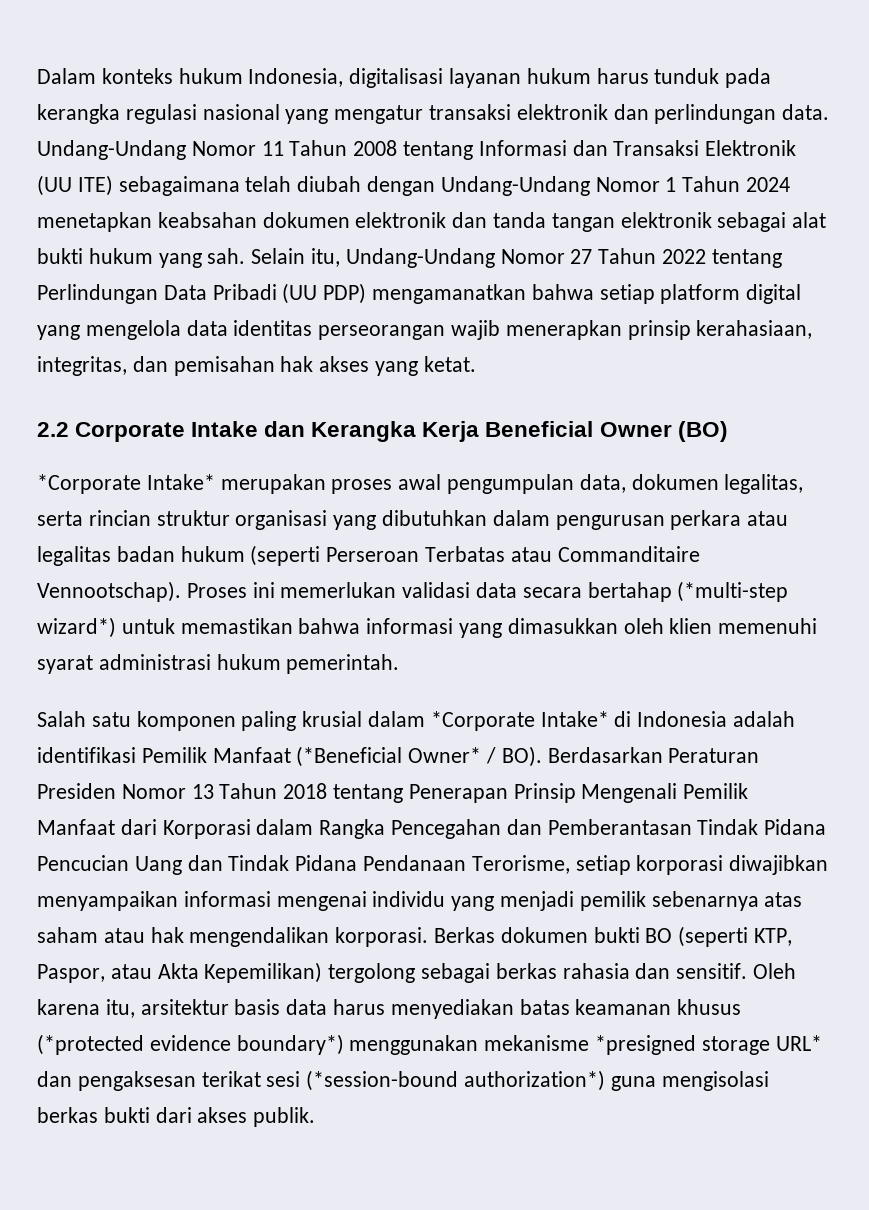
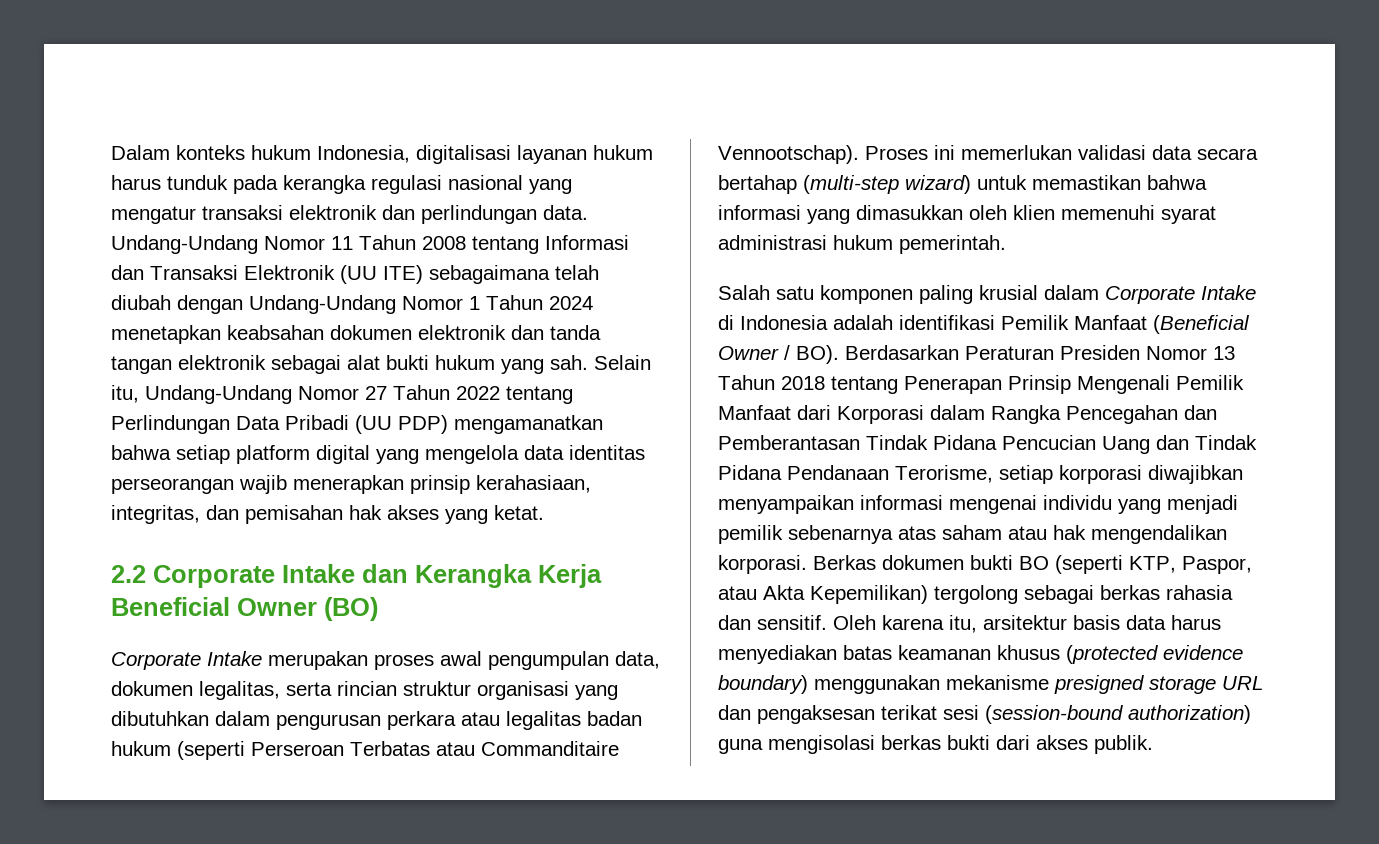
- *Corporate Intake* merupakan proses awal pengumpulan data, dokumen legalitas, serta rincian struktur organisasi yang dibutuhkan dalam pengurusan perkara atau legalitas badan hukum (seperti Perseroan Terbatas atau Commanditaire Vennootschap).
+ Corporate Intake merupakan proses awal pengumpulan data, dokumen legalitas, serta rincian struktur organisasi yang dibutuhkan dalam pengurusan perkara atau legalitas badan hukum (seperti Perseroan Terbatas atau Commanditaire Vennootschap).
- Proses ini memerlukan validasi data secara bertahap (*multi-step wizard*) untuk memastikan bahwa informasi yang dimasukkan oleh klien memenuhi syarat administrasi hukum pemerintah.
+ Proses ini memerlukan validasi data secara bertahap (multi-step wizard) untuk memastikan bahwa informasi yang dimasukkan oleh klien memenuhi syarat administrasi hukum pemerintah.
- Salah satu komponen paling krusial dalam *Corporate Intake* di Indonesia adalah identifikasi Pemilik Manfaat (*Beneficial Owner* / BO). Berdasarkan Peraturan Presiden Nomor 13 Tahun 2018 tentang Penerapan Prinsip Mengenali Pemilik Manfaat dari Korporasi dalam Rangka Pencegahan dan Pemberantasan Tindak Pidana Pencucian Uang dan Tindak Pidana Pendanaan Terorisme, setiap korporasi diwajibkan menyampaikan informasi mengenai individu yang menjadi pemilik sebenarnya atas saham atau hak mengendalikan korporasi.
+ Salah satu komponen paling krusial dalam Corporate Intake di Indonesia adalah identifikasi Pemilik Manfaat (Beneficial Owner / BO). Berdasarkan Peraturan Presiden Nomor 13 Tahun 2018 tentang Penerapan Prinsip Mengenali Pemilik Manfaat dari Korporasi dalam Rangka Pencegahan dan Pemberantasan Tindak Pidana Pencucian Uang dan Tindak Pidana Pendanaan Terorisme, setiap korporasi diwajibkan menyampaikan informasi mengenai individu yang menjadi pemilik sebenarnya atas saham atau hak mengendalikan korporasi.
- Oleh karena itu, arsitektur basis data harus menyediakan batas keamanan khusus (*protected evidence boundary*) menggunakan mekanisme *presigned storage URL* dan pengaksesan terikat sesi (*session-bound authorization*) guna mengisolasi berkas bukti dari akses publik.
+ Oleh karena itu, arsitektur basis data harus menyediakan batas keamanan khusus (protected evidence boundary) menggunakan mekanisme presigned storage URL dan pengaksesan terikat sesi (session-bound authorization) guna mengisolasi berkas bukti dari akses publik.

